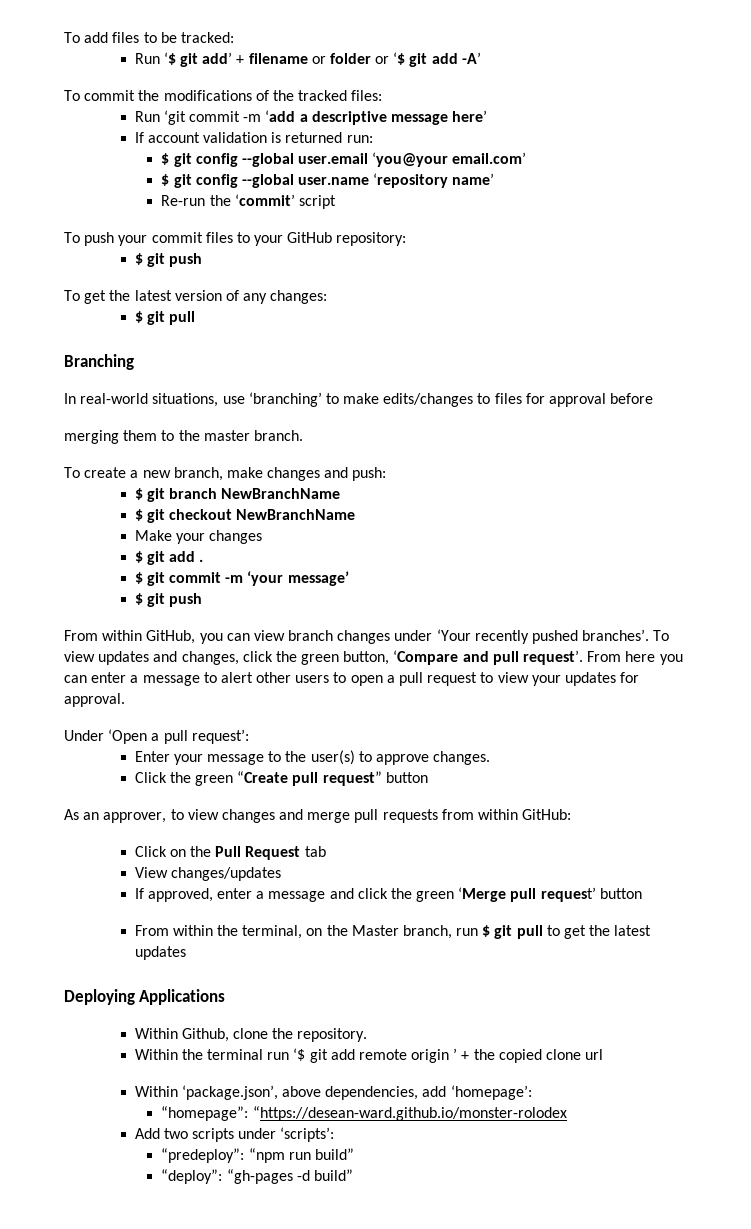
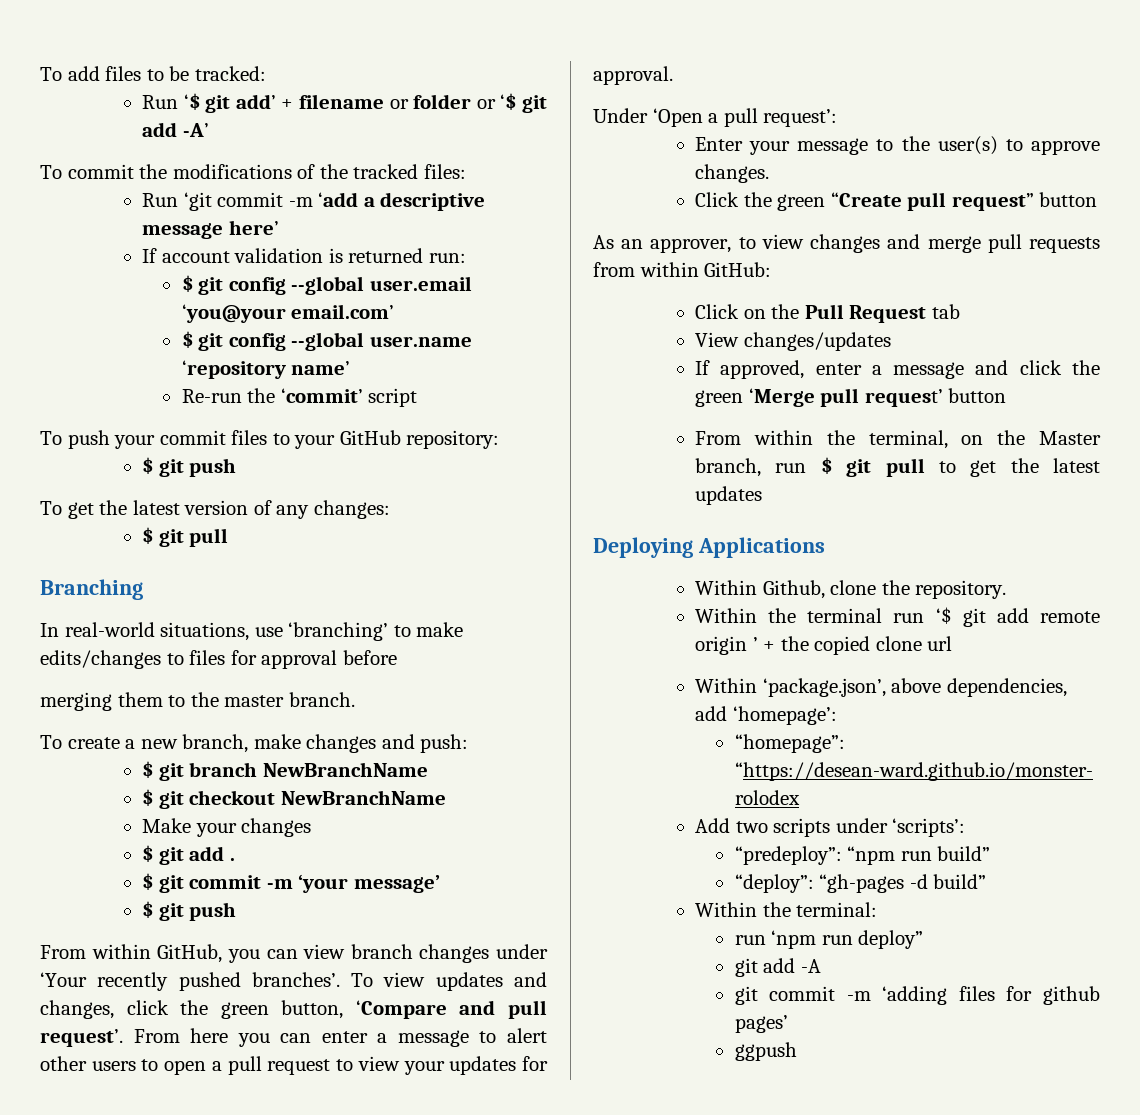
+ Within the terminal:
+ run ‘npm run deploy”
+ git add -A
+ git commit -m ‘adding files for github pages’
+ ggpush

